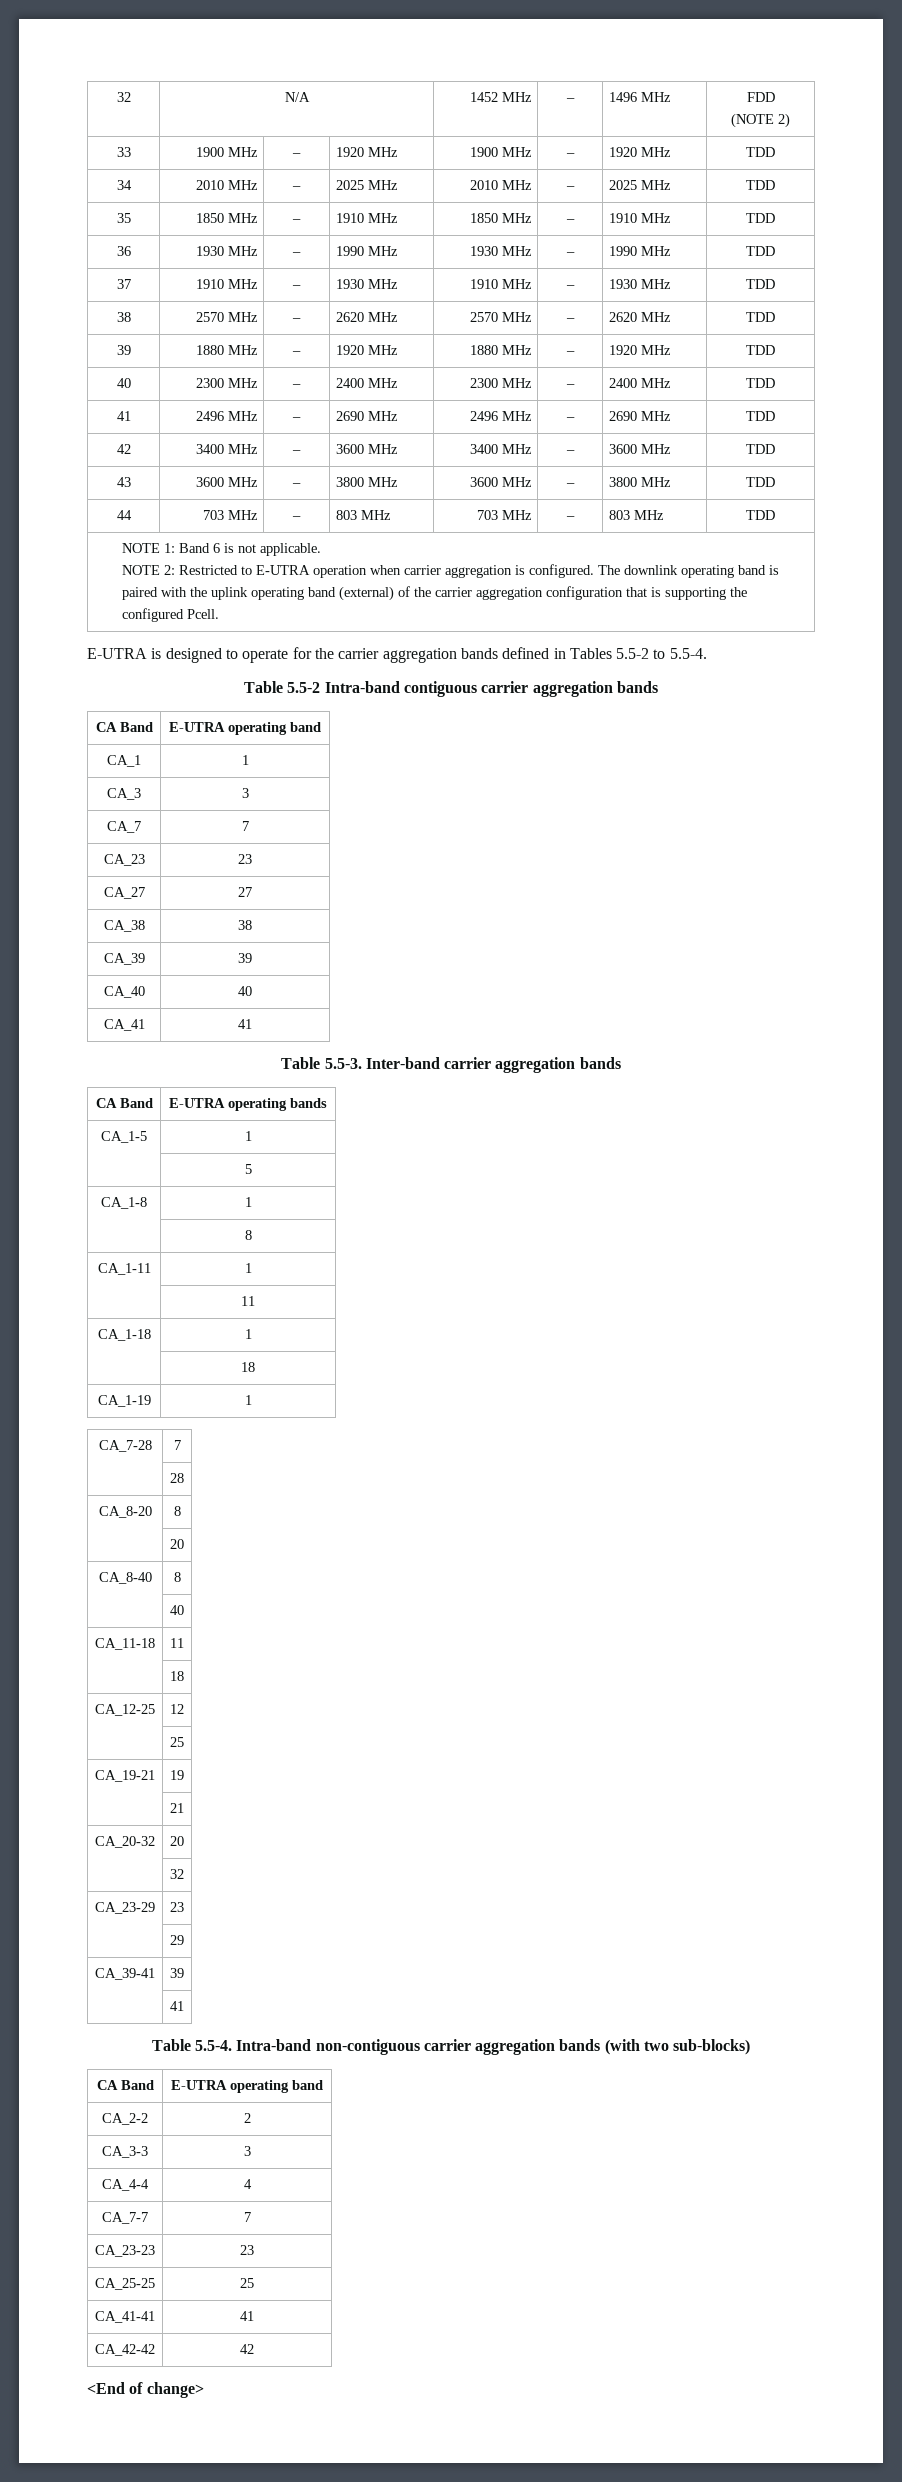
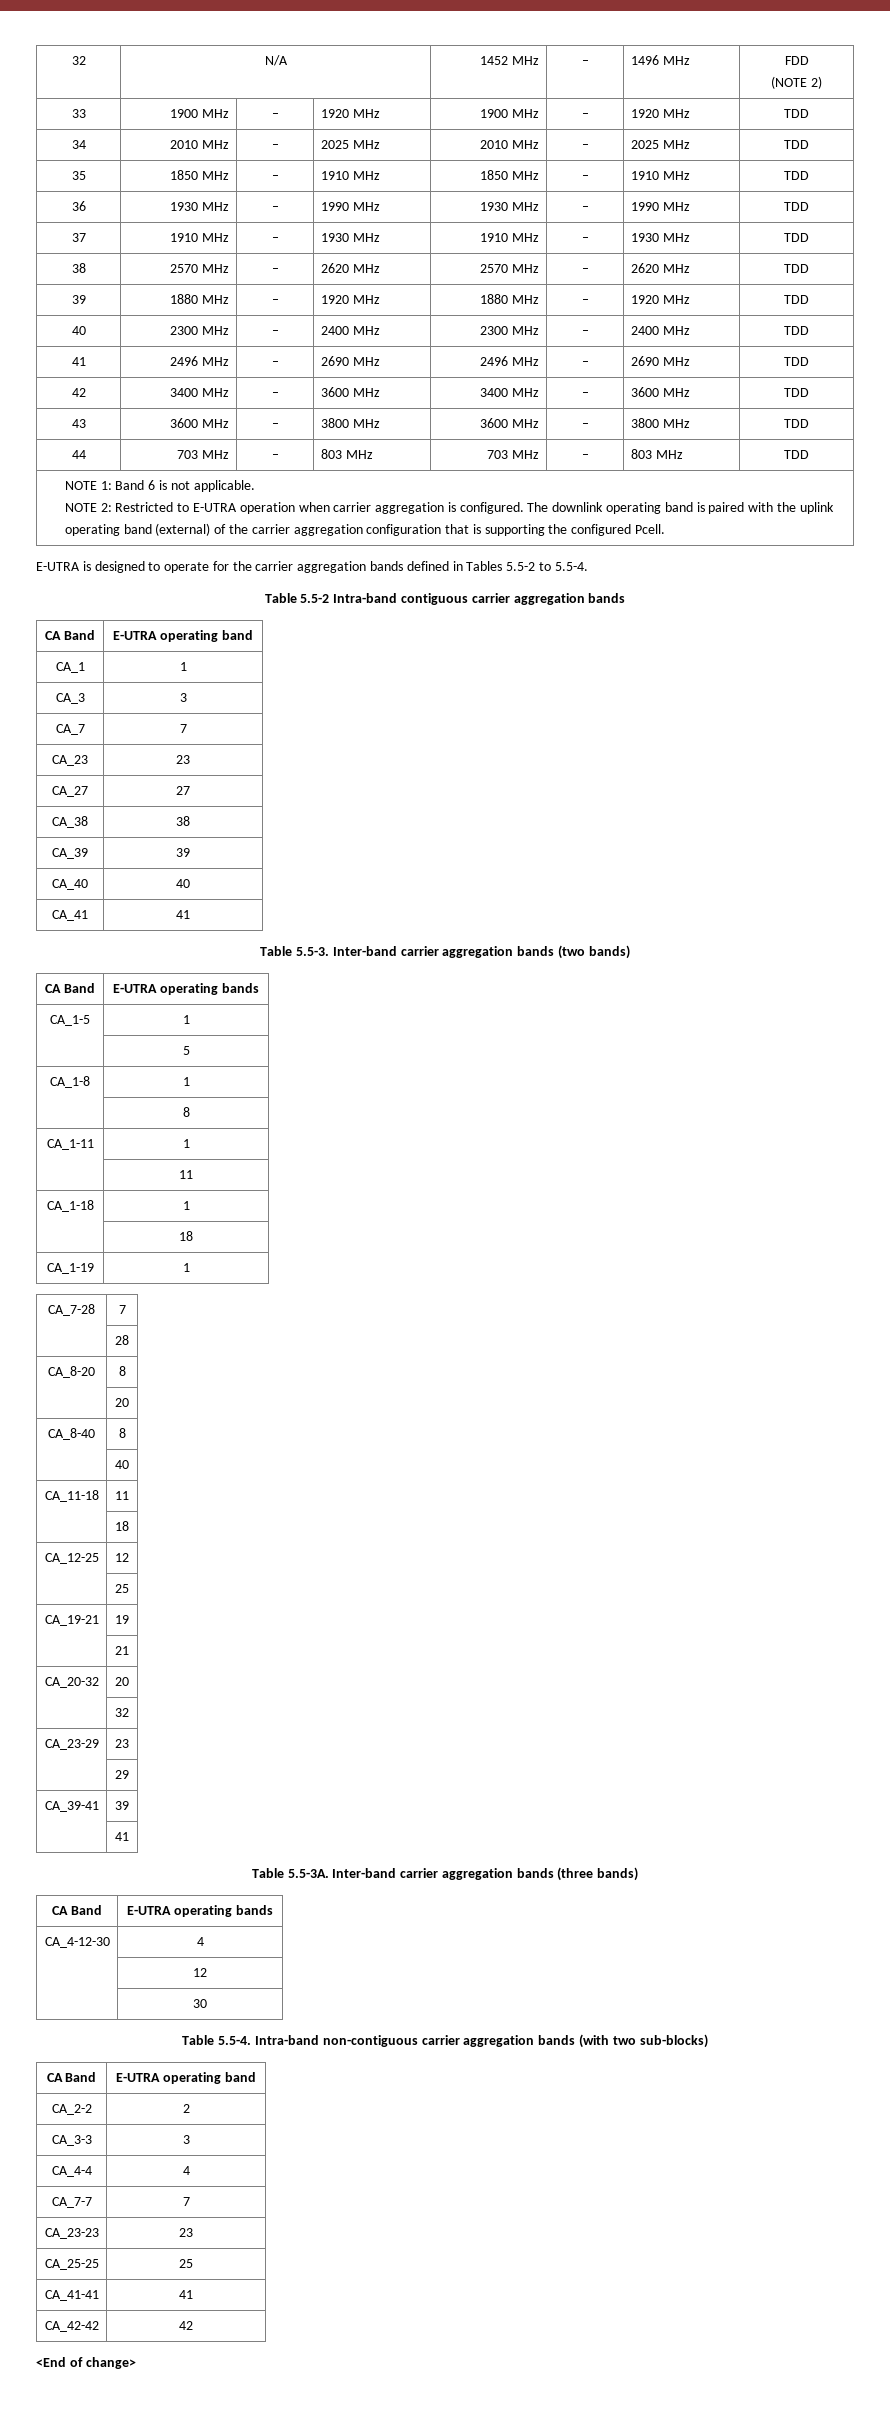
- Table 5.5-3. Inter-band carrier aggregation bands
+ Table 5.5-3. Inter-band carrier aggregation bands (two bands)
+ Table 5.5-3A. Inter-band carrier aggregation bands (three bands)
+ CA Band | E-UTRA operating bands
+ CA_4-12-30 | 4
+ | 12
+ | 30

